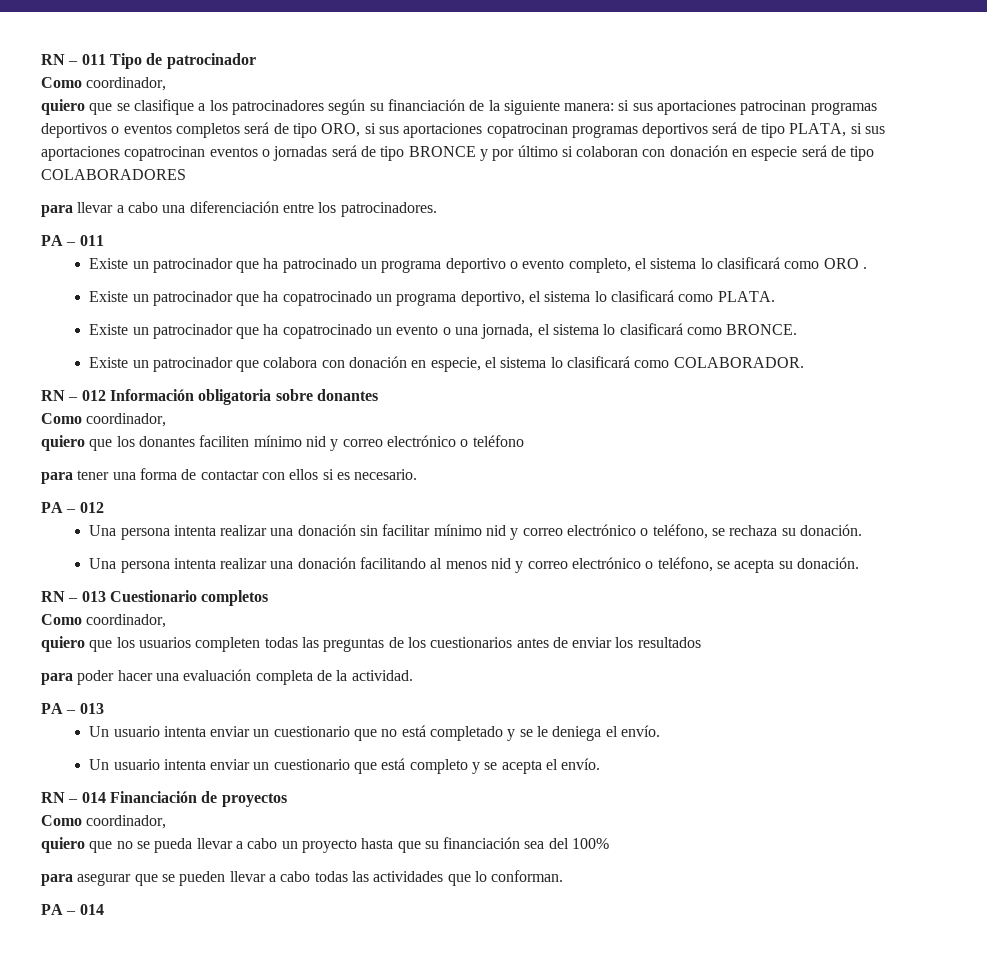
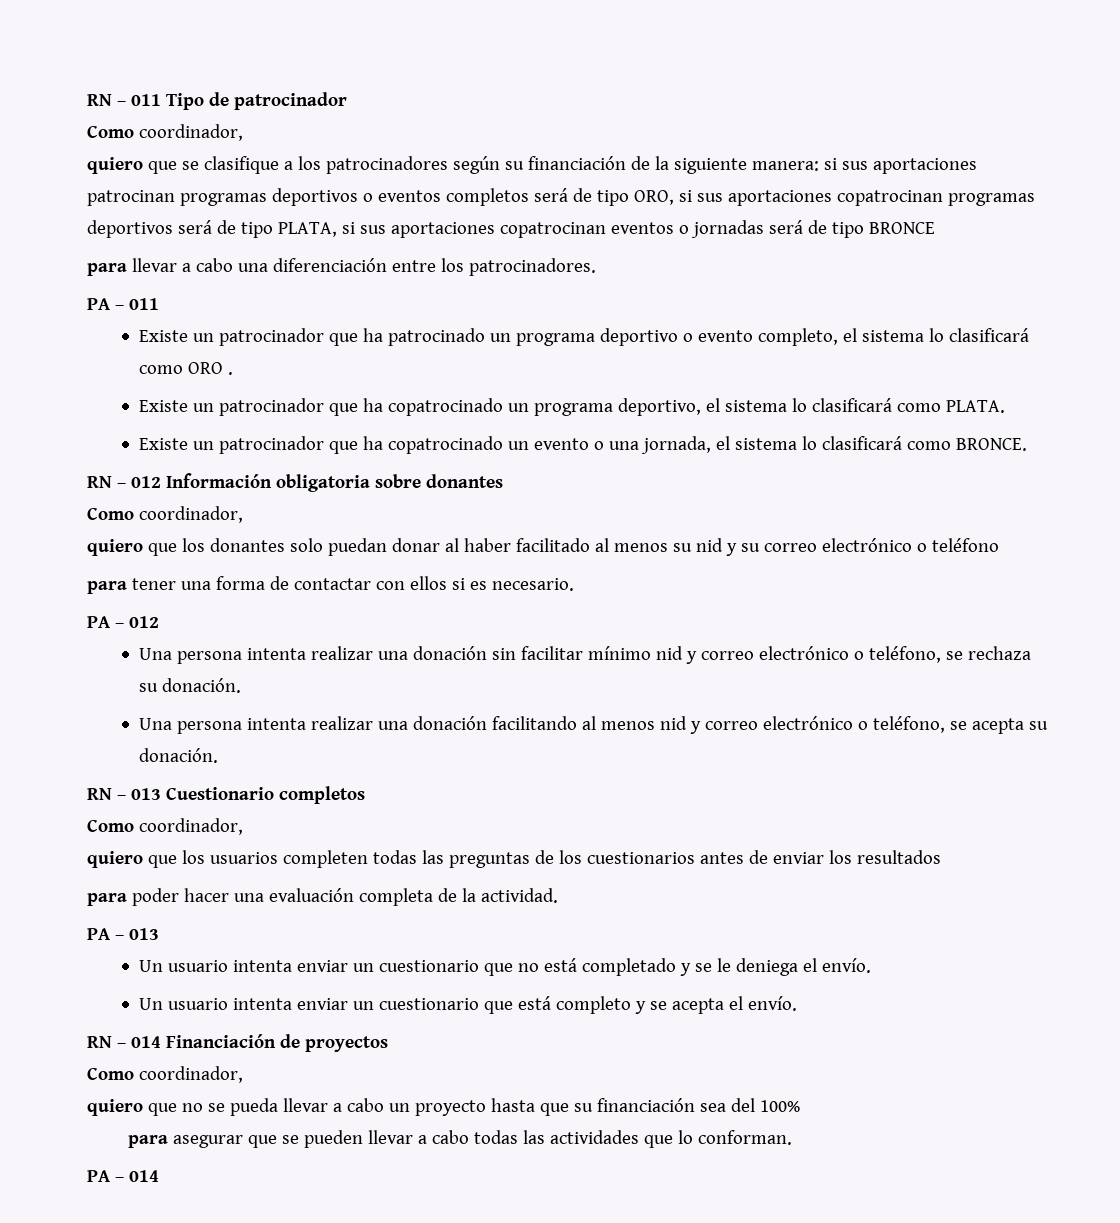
- quiero que se clasifique a los patrocinadores según su financiación de la siguiente manera: si sus aportaciones patrocinan programas deportivos o eventos completos será de tipo ORO, si sus aportaciones copatrocinan programas deportivos será de tipo PLATA, si sus aportaciones copatrocinan eventos o jornadas será de tipo BRONCE y por último si colaboran con donación en especie será de tipo COLABORADORES
+ quiero que se clasifique a los patrocinadores según su financiación de la siguiente manera: si sus aportaciones patrocinan programas deportivos o eventos completos será de tipo ORO, si sus aportaciones copatrocinan programas deportivos será de tipo PLATA, si sus aportaciones copatrocinan eventos o jornadas será de tipo BRONCE
- Existe un patrocinador que colabora con donación en especie, el sistema lo clasificará como COLABORADOR.
- quiero que los donantes faciliten mínimo nid y correo electrónico o teléfono
+ quiero que los donantes solo puedan donar al haber facilitado al menos su nid y su correo electrónico o teléfono

